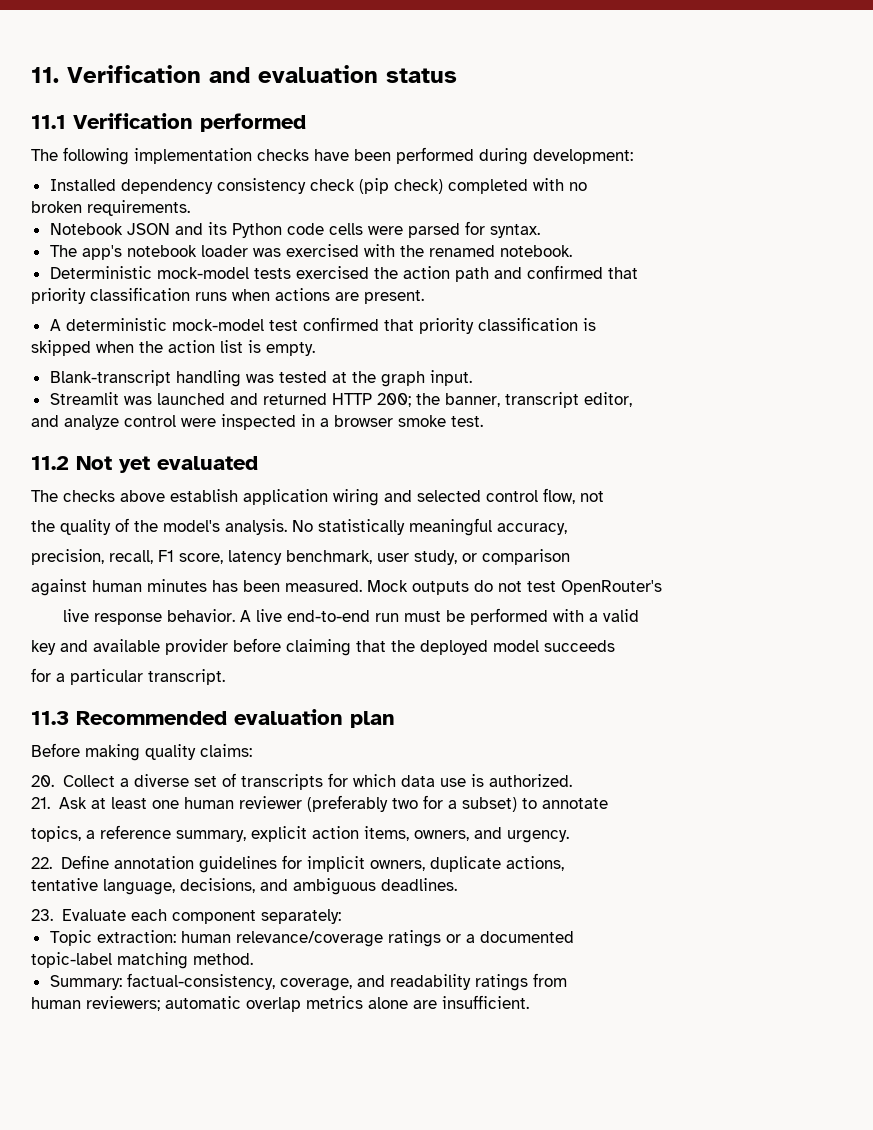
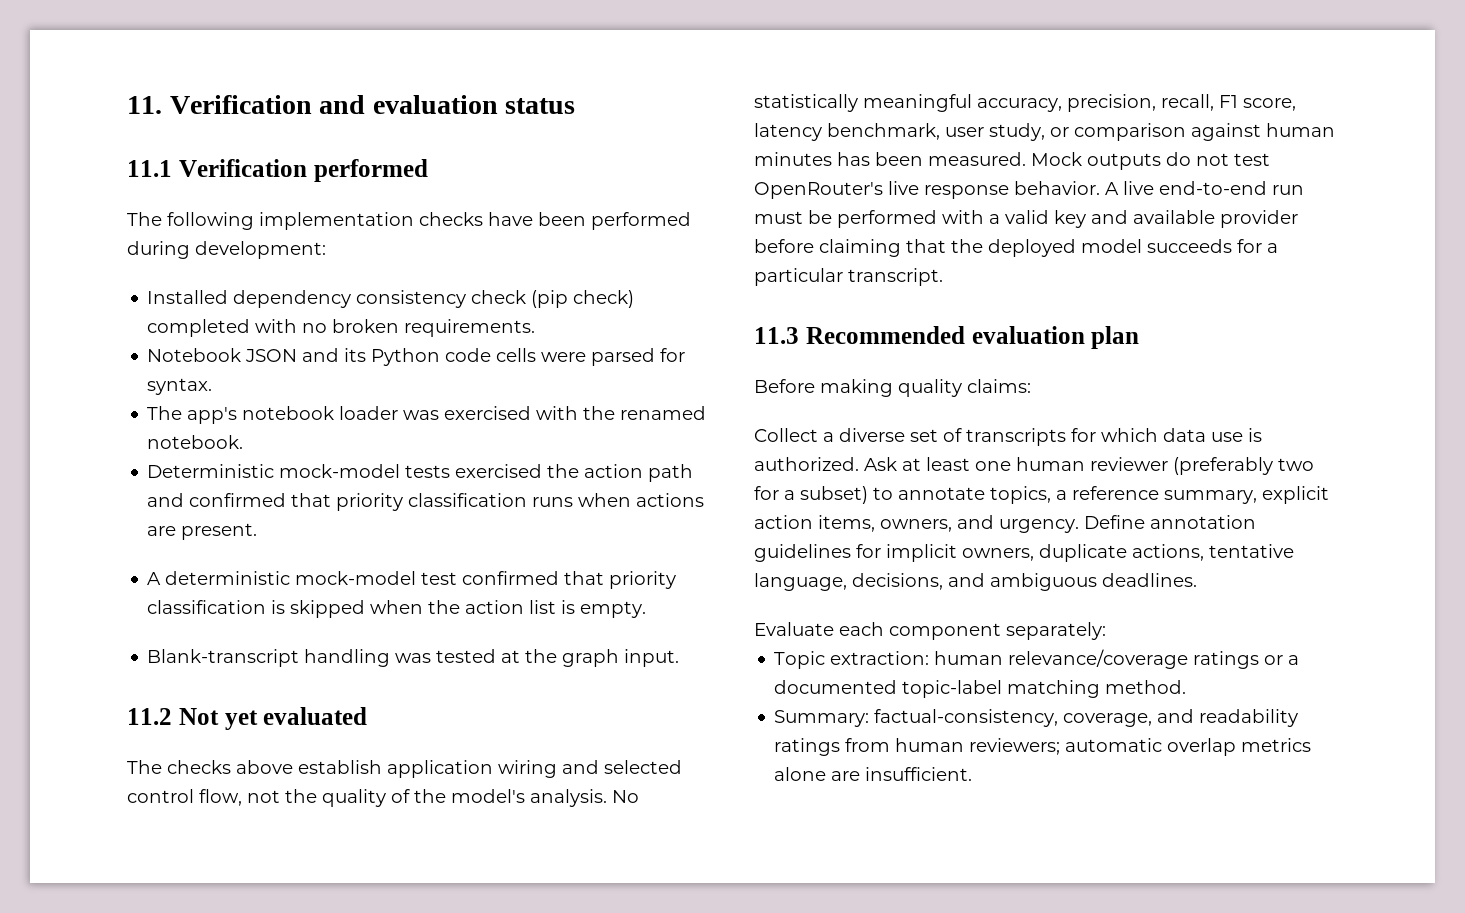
- Installed dependency consistency check (pip check) completed with no
- broken requirements.
+ Installed dependency consistency check (pip check) completed with no broken requirements.
- Deterministic mock-model tests exercised the action path and confirmed that
- priority classification runs when actions are present.
+ Deterministic mock-model tests exercised the action path and confirmed that priority classification runs when actions are present.
- A deterministic mock-model test confirmed that priority classification is
- skipped when the action list is empty.
+ A deterministic mock-model test confirmed that priority classification is skipped when the action list is empty.
- Streamlit was launched and returned HTTP 200; the banner, transcript editor,
- and analyze control were inspected in a browser smoke test.
- The checks above establish application wiring and selected control flow, not
- the quality of the model's analysis.
+ The checks above establish application wiring and selected control flow, not the quality of the model's analysis.
- No statistically meaningful accuracy,
- precision, recall, F1 score, latency benchmark, user study, or comparison
- against human minutes has been measured.
+ No statistically meaningful accuracy, precision, recall, F1 score, latency benchmark, user study, or comparison against human minutes has been measured.
- Mock outputs do not test OpenRouter's
- live response behavior.
+ Mock outputs do not test OpenRouter's live response behavior.
- A live end-to-end run must be performed with a valid
- key and available provider before claiming that the deployed model succeeds
- for a particular transcript.
+ A live end-to-end run must be performed with a valid key and available provider before claiming that the deployed model succeeds for a particular transcript.
- 20. Collect a diverse set of transcripts for which data use is authorized.
- 21. Ask at least one human reviewer (preferably two for a subset) to annotate
- topics, a reference summary, explicit action items, owners, and urgency.
- 22. Define annotation guidelines for implicit owners, duplicate actions,
- tentative language, decisions, and ambiguous deadlines.
+ Collect a diverse set of transcripts for which data use is authorized. Ask at least one human reviewer (preferably two for a subset) to annotate topics, a reference summary, explicit action items, owners, and urgency. Define annotation guidelines for implicit owners, duplicate actions, tentative language, decisions, and ambiguous deadlines.
- 23. Evaluate each component separately:
+ Evaluate each component separately:
- Topic extraction: human relevance/coverage ratings or a documented
- topic-label matching method.
+ Topic extraction: human relevance/coverage ratings or a documented topic-label matching method.
- Summary: factual-consistency, coverage, and readability ratings from
- human reviewers; automatic overlap metrics alone are insufficient.
+ Summary: factual-consistency, coverage, and readability ratings from human reviewers; automatic overlap metrics alone are insufficient.

